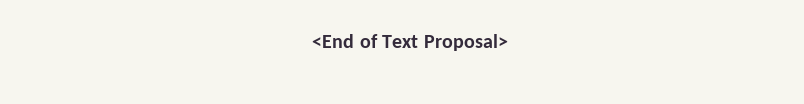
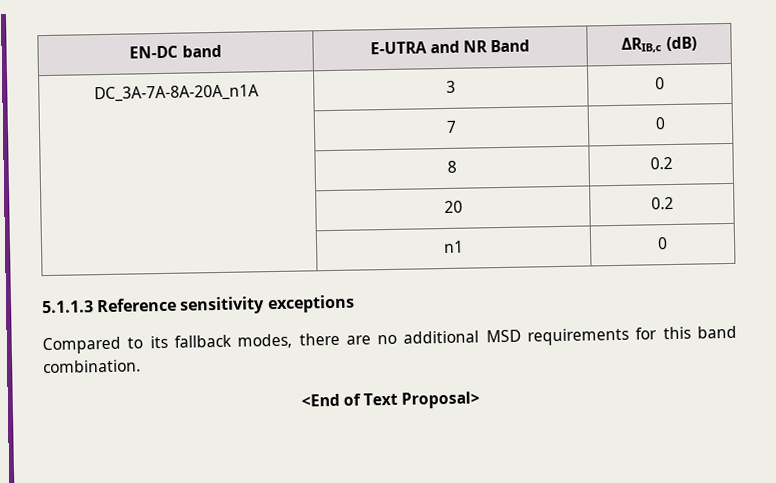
+ EN-DC band | E-UTRA and NR Band | ΔRIB,c (dB)
+ DC_3A-7A-8A-20A_n1A | 3 | 0
+ | 7 | 0
+ | 8 | 0.2
+ | 20 | 0.2
+ | n1 | 0
+ 5.1.1.3 Reference sensitivity exceptions
+ Compared to its fallback modes, there are no additional MSD requirements for this band combination.

